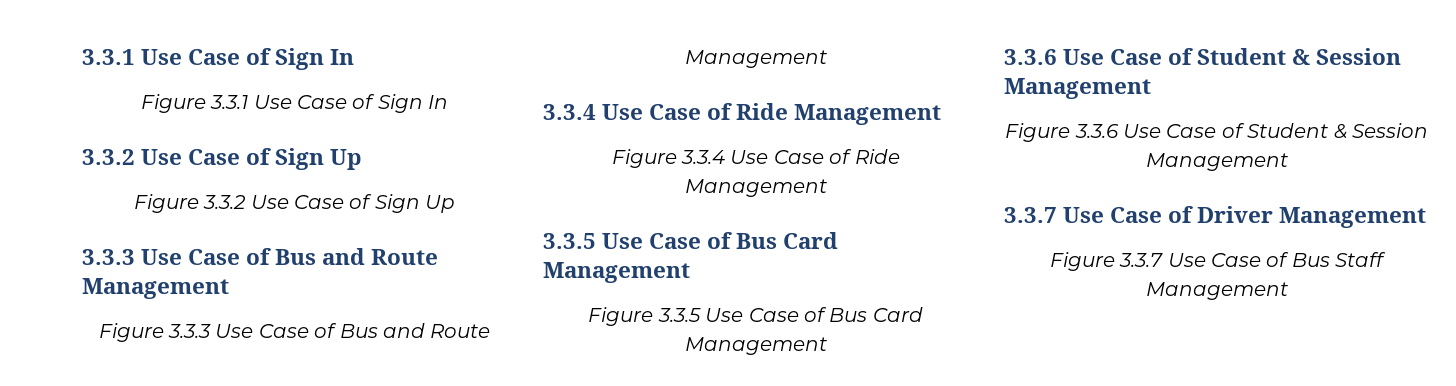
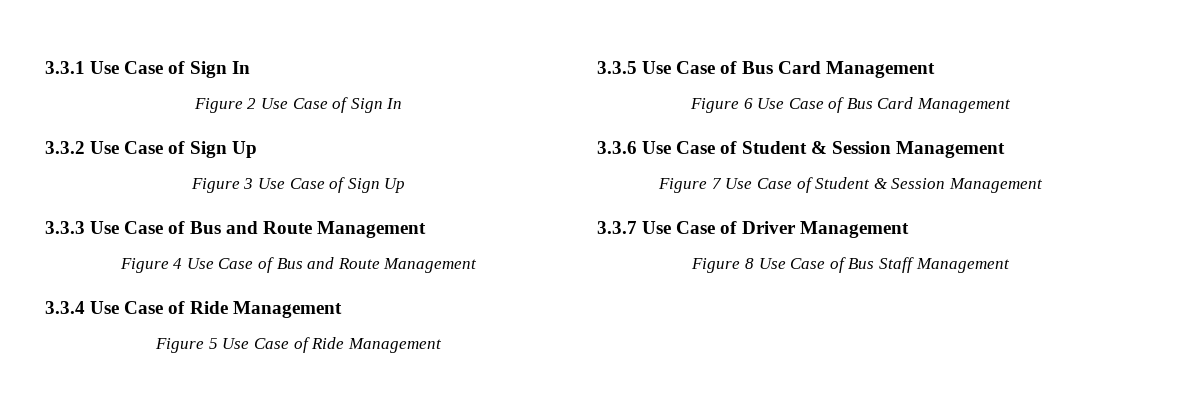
- Figure 3.3.1 Use Case of Sign In
+ Figure 2 Use Case of Sign In
- Figure 3.3.2 Use Case of Sign Up
+ Figure 3 Use Case of Sign Up
- Figure 3.3.3 Use Case of Bus and Route Management
+ Figure 4 Use Case of Bus and Route Management
- Figure 3.3.4 Use Case of Ride Management
+ Figure 5 Use Case of Ride Management
- Figure 3.3.5 Use Case of Bus Card Management
+ Figure 6 Use Case of Bus Card Management
- Figure 3.3.6 Use Case of Student & Session Management
+ Figure 7 Use Case of Student & Session Management
- Figure 3.3.7 Use Case of Bus Staff Management
+ Figure 8 Use Case of Bus Staff Management

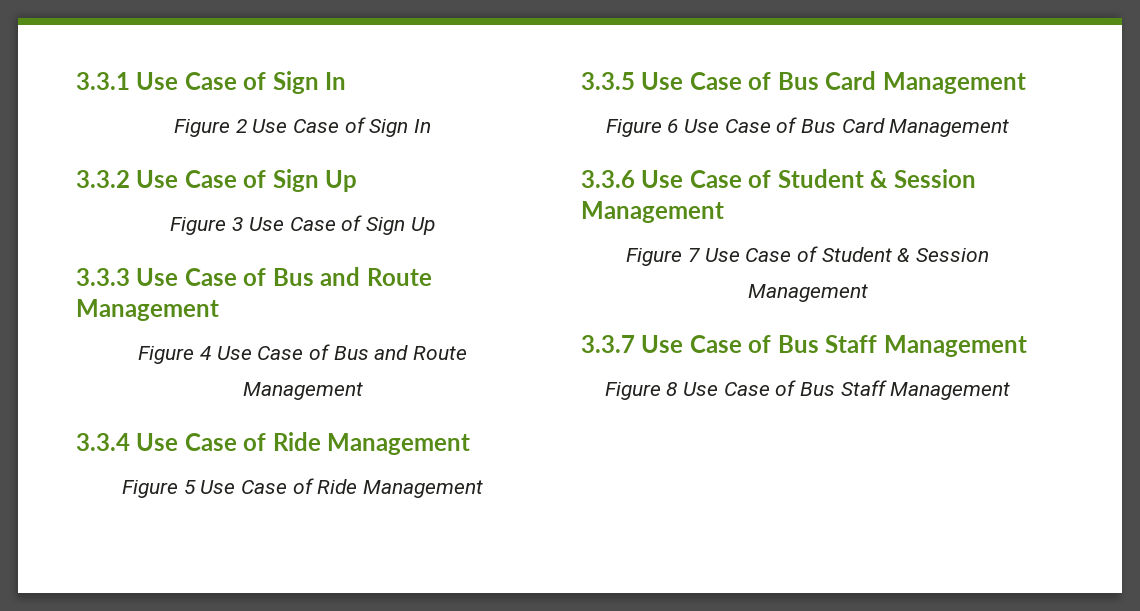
- 3.3.7 Use Case of Driver Management
+ 3.3.7 Use Case of Bus Staff Management

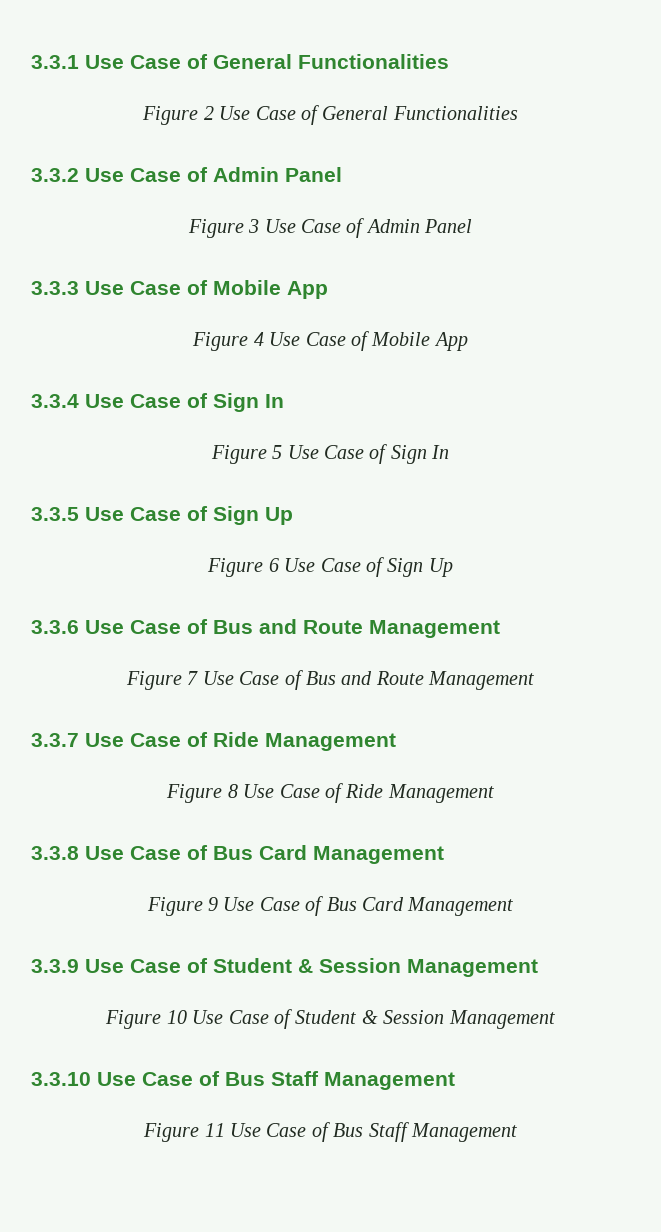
- 3.3.1 Use Case of Sign In
+ 3.3.1 Use Case of General Functionalities
+ Figure 2 Use Case of General Functionalities
+ 3.3.2 Use Case of Admin Panel
+ Figure 3 Use Case of Admin Panel
+ 3.3.3 Use Case of Mobile App
+ Figure 4 Use Case of Mobile App
+ 3.3.4 Use Case of Sign In
- Figure 2 Use Case of Sign In
- 3.3.2 Use Case of Sign Up
+ Figure 5 Use Case of Sign In
+ 3.3.5 Use Case of Sign Up
- Figure 3 Use Case of Sign Up
- 3.3.3 Use Case of Bus and Route Management
+ Figure 6 Use Case of Sign Up
+ 3.3.6 Use Case of Bus and Route Management
- Figure 4 Use Case of Bus and Route Management
- 3.3.4 Use Case of Ride Management
+ Figure 7 Use Case of Bus and Route Management
+ 3.3.7 Use Case of Ride Management
- Figure 5 Use Case of Ride Management
- 3.3.5 Use Case of Bus Card Management
+ Figure 8 Use Case of Ride Management
+ 3.3.8 Use Case of Bus Card Management
- Figure 6 Use Case of Bus Card Management
- 3.3.6 Use Case of Student & Session Management
+ Figure 9 Use Case of Bus Card Management
+ 3.3.9 Use Case of Student & Session Management
- Figure 7 Use Case of Student & Session Management
- 3.3.7 Use Case of Bus Staff Management
+ Figure 10 Use Case of Student & Session Management
+ 3.3.10 Use Case of Bus Staff Management
- Figure 8 Use Case of Bus Staff Management
+ Figure 11 Use Case of Bus Staff Management

